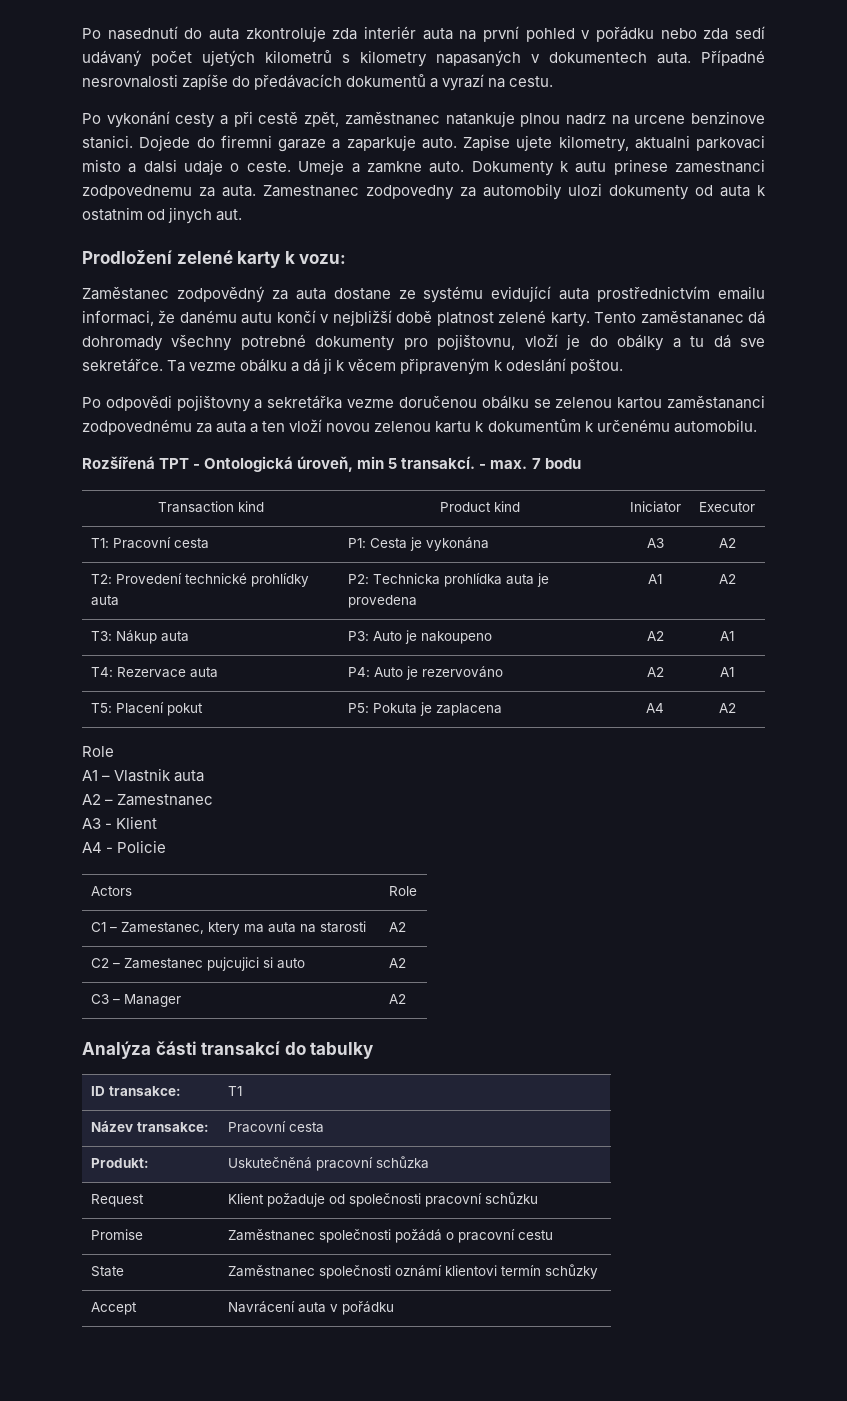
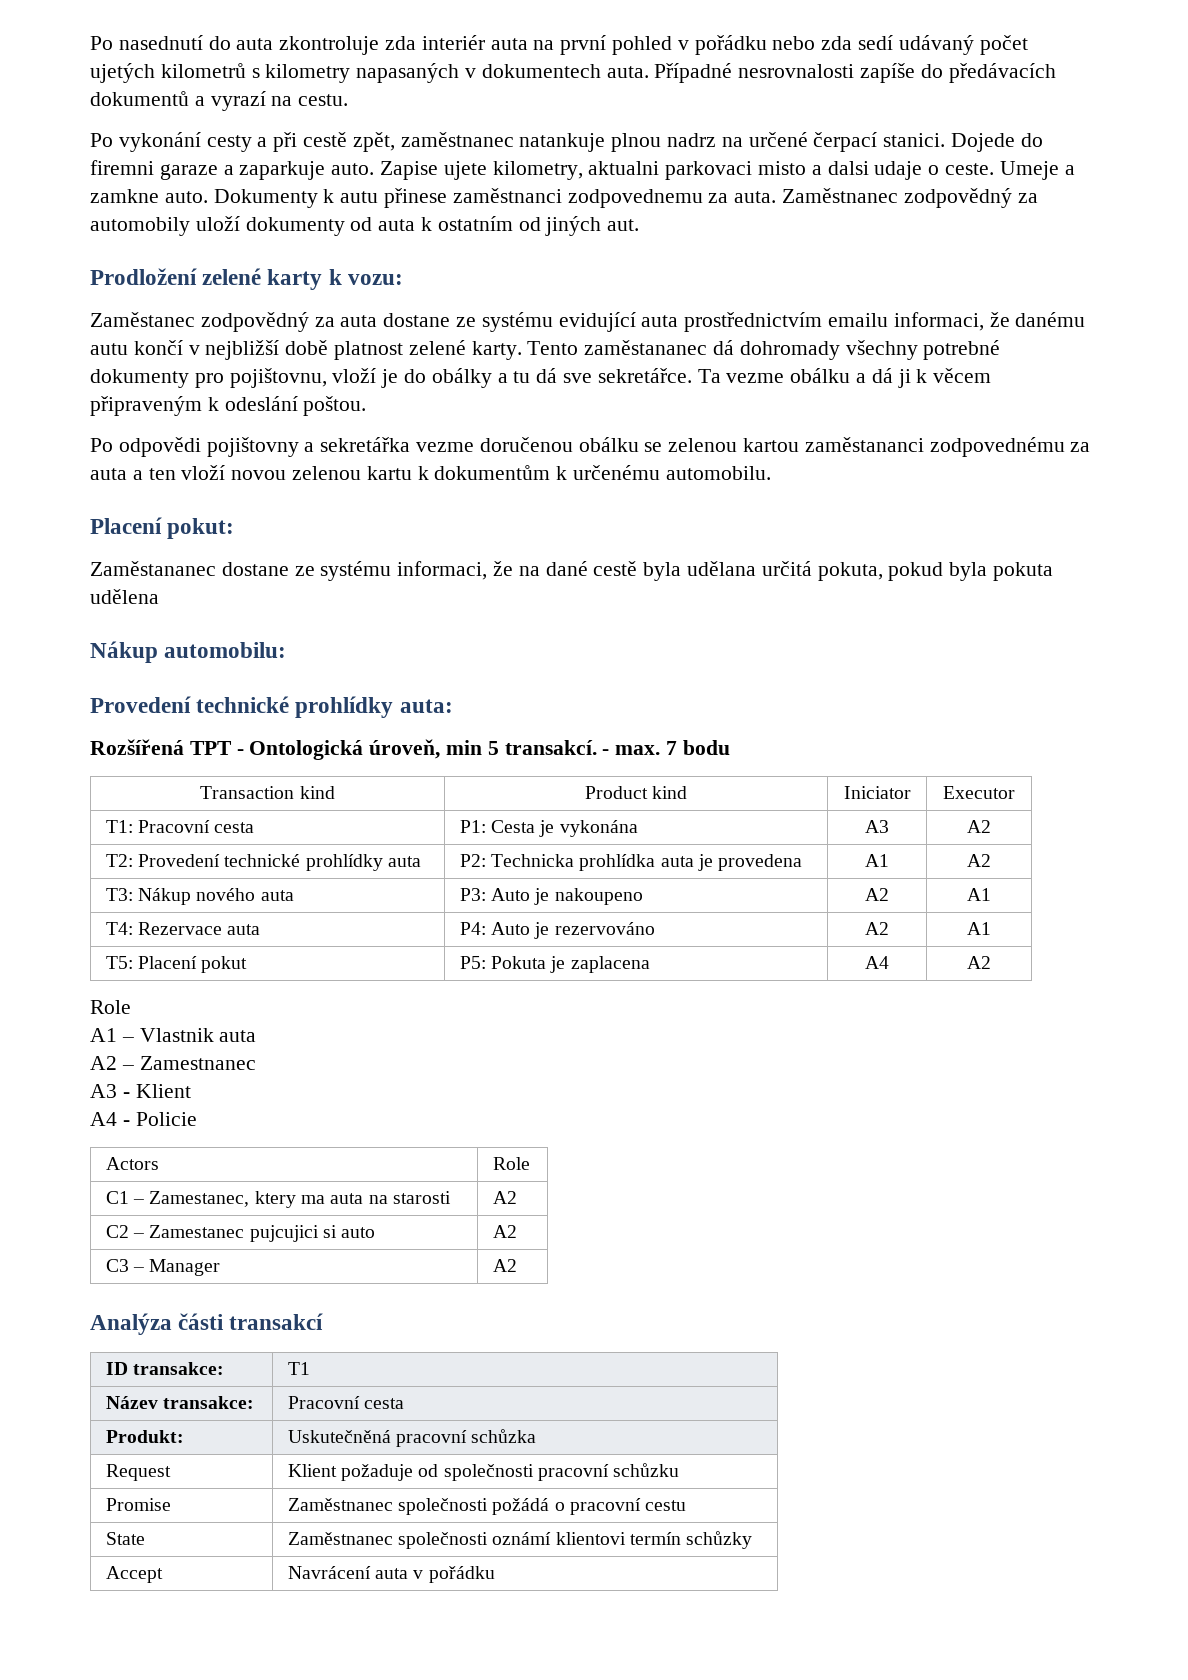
- Po vykonání cesty a při cestě zpět, zaměstnanec natankuje plnou nadrz na urcene benzinove stanici.
+ Po vykonání cesty a při cestě zpět, zaměstnanec natankuje plnou nadrz na určené čerpací stanici.
- Dokumenty k autu prinese zamestnanci zodpovednemu za auta.
+ Dokumenty k autu přinese zaměstnanci zodpovednemu za auta.
- Zamestnanec zodpovedny za automobily ulozi dokumenty od auta k ostatnim od jinych aut.
+ Zaměstnanec zodpovědný za automobily uloží dokumenty od auta k ostatním od jiných aut.
+ Placení pokut:
+ Zaměstananec dostane ze systému informaci, že na dané cestě byla udělana určitá pokuta, pokud byla pokuta udělena
+ Nákup automobilu:
+ Provedení technické prohlídky auta:
- T3: Nákup auta | P3: Auto je nakoupeno | A2 | A1
+ T3: Nákup nového auta | P3: Auto je nakoupeno | A2 | A1
- Analýza části transakcí do tabulky
+ Analýza části transakcí

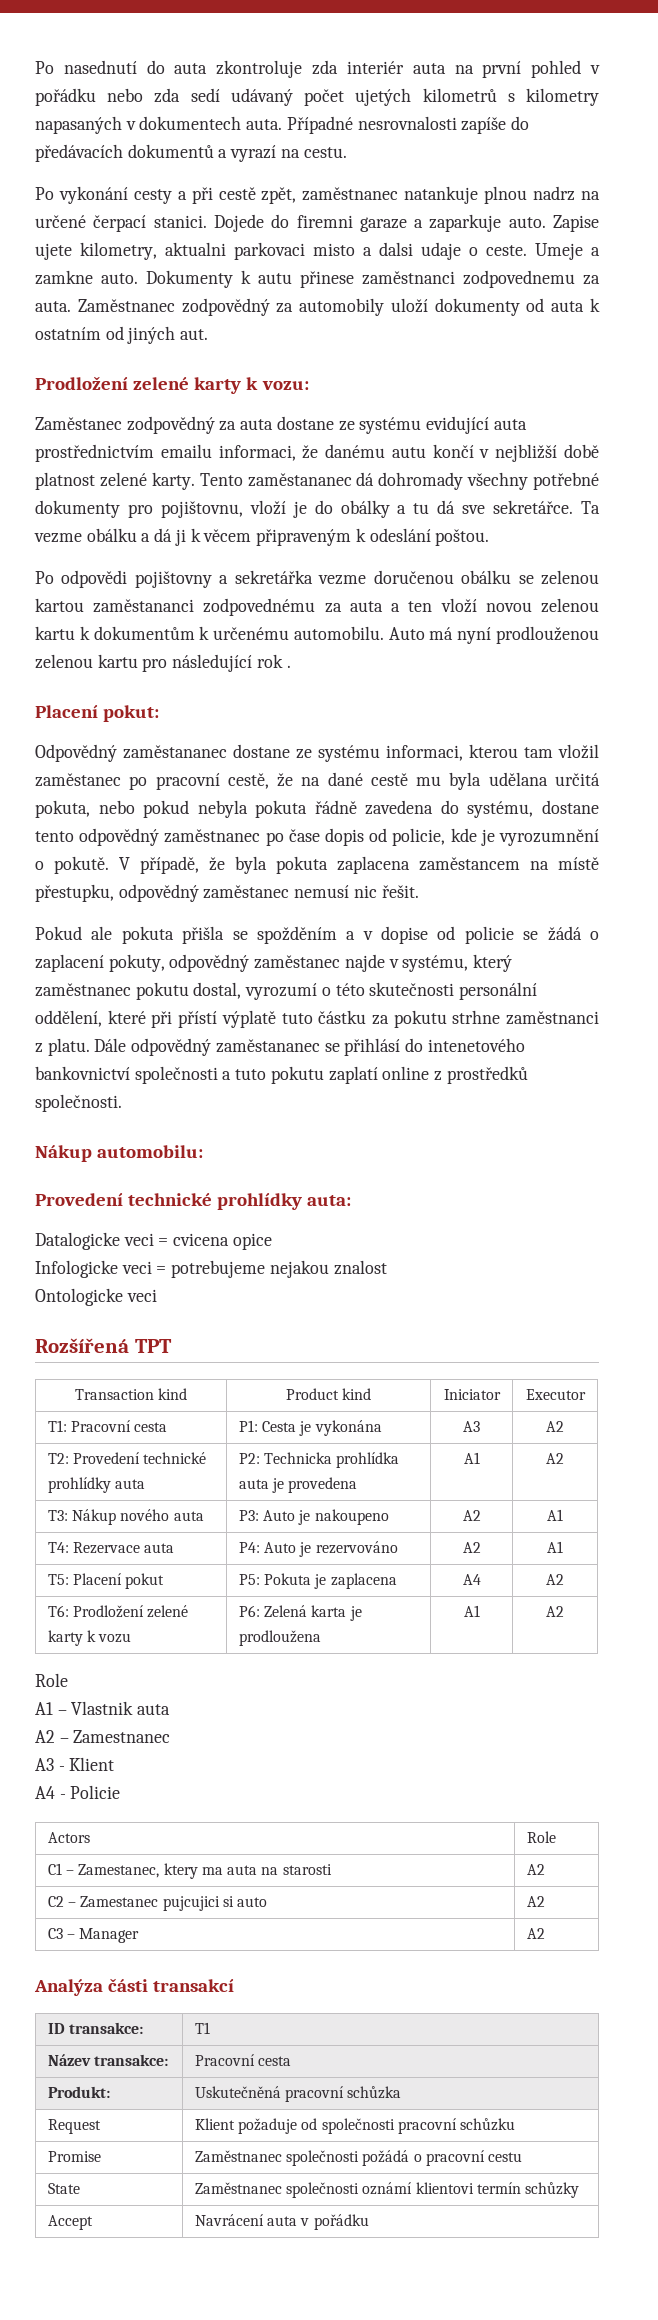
- Tento zaměstananec dá dohromady všechny potrebné dokumenty pro pojištovnu, vloží je do obálky a tu dá sve sekretářce.
+ Tento zaměstananec dá dohromady všechny potřebné dokumenty pro pojištovnu, vloží je do obálky a tu dá sve sekretářce.
+ Auto má nyní prodlouženou zelenou kartu pro následující rok .
- Zaměstananec dostane ze systému informaci, že na dané cestě byla udělana určitá pokuta, pokud byla pokuta udělena
+ Odpovědný zaměstananec dostane ze systému informaci, kterou tam vložil zaměstanec po pracovní cestě, že na dané cestě mu byla udělana určitá pokuta, nebo pokud nebyla pokuta řádně zavedena do systému, dostane tento odpovědný zaměstnanec po čase dopis od policie, kde je vyrozumnění o pokutě. V případě, že byla pokuta zaplacena zaměstancem na místě přestupku, odpovědný zaměstanec nemusí nic řešit.
+ Pokud ale pokuta přišla se spožděním a v dopise od policie se žádá o zaplacení pokuty, odpovědný zaměstanec najde v systému, který zaměstnanec pokutu dostal, vyrozumí o této skutečnosti personální oddělení, které při přístí výplatě tuto částku za pokutu strhne zaměstnanci z platu. Dále odpovědný zaměstananec se přihlásí do intenetového bankovnictví společnosti a tuto pokutu zaplatí online z prostředků společnosti.
- Rozšířená TPT - Ontologická úroveň, min 5 transakcí. - max. 7 bodu
+ Datalogicke veci = cvicena opice
+ Infologicke veci = potrebujeme nejakou znalost
+ Ontologicke veci
+ Rozšířená TPT
+ T6: Prodložení zelené karty k vozu | P6: Zelená karta je prodloužena | A1 | A2

